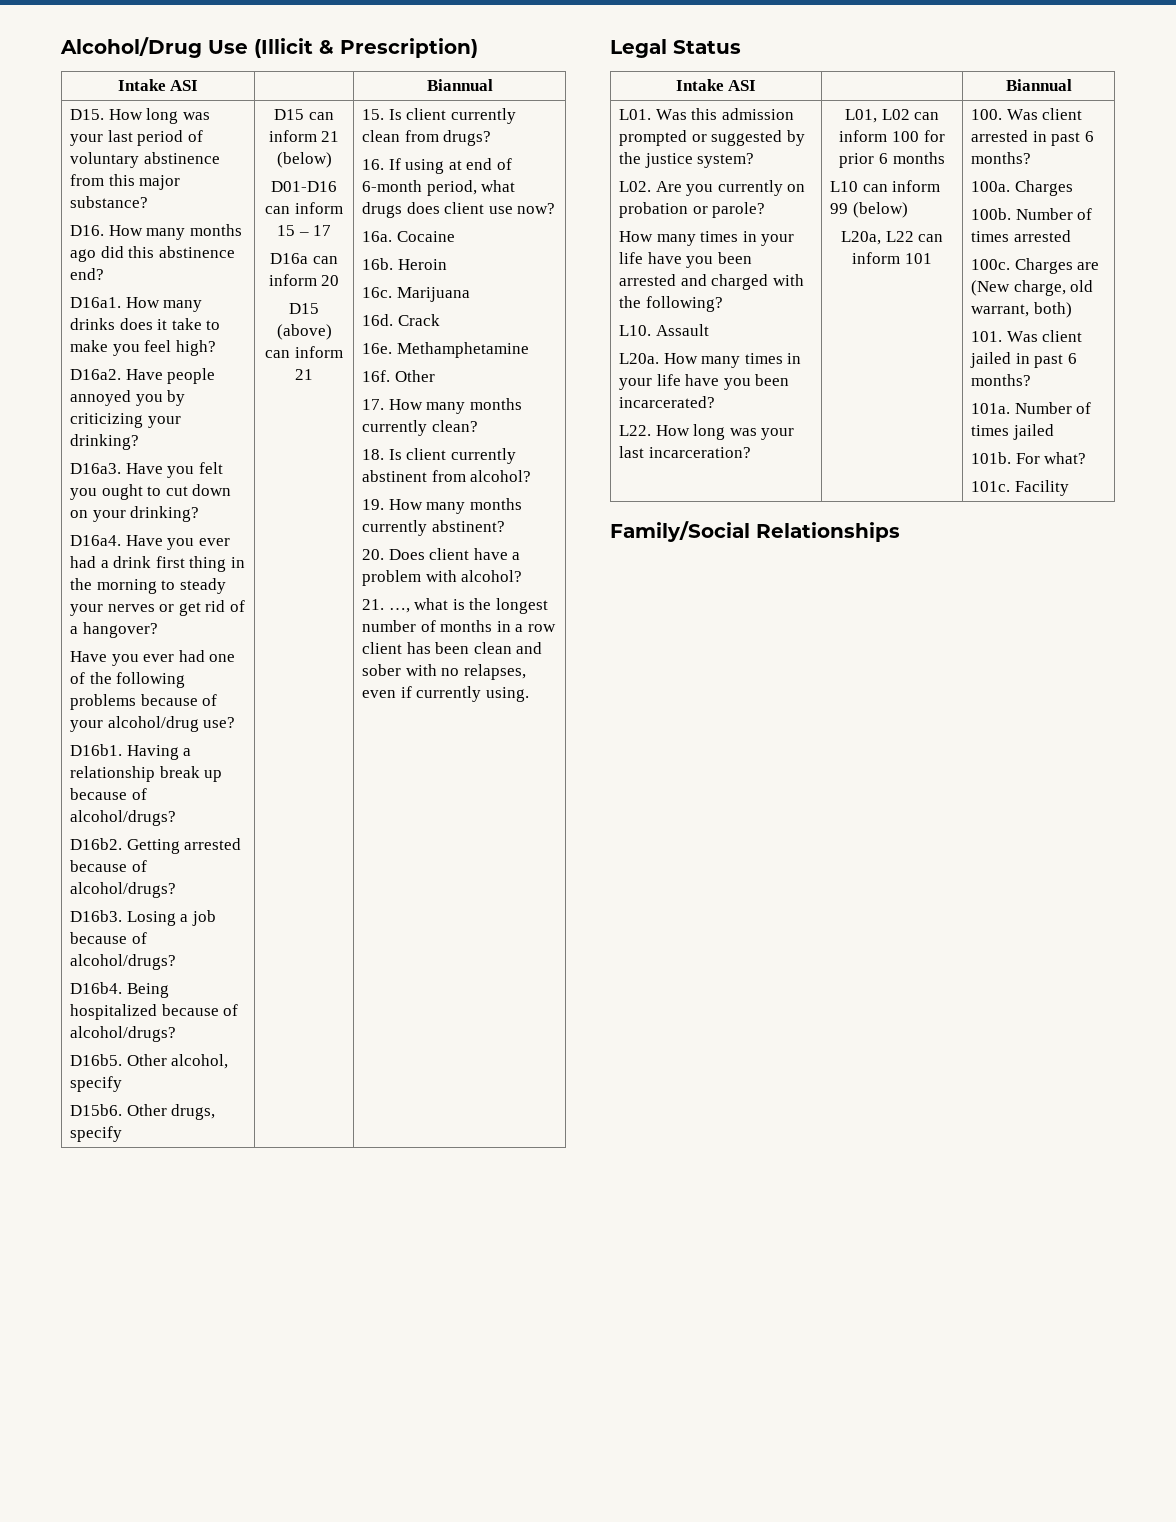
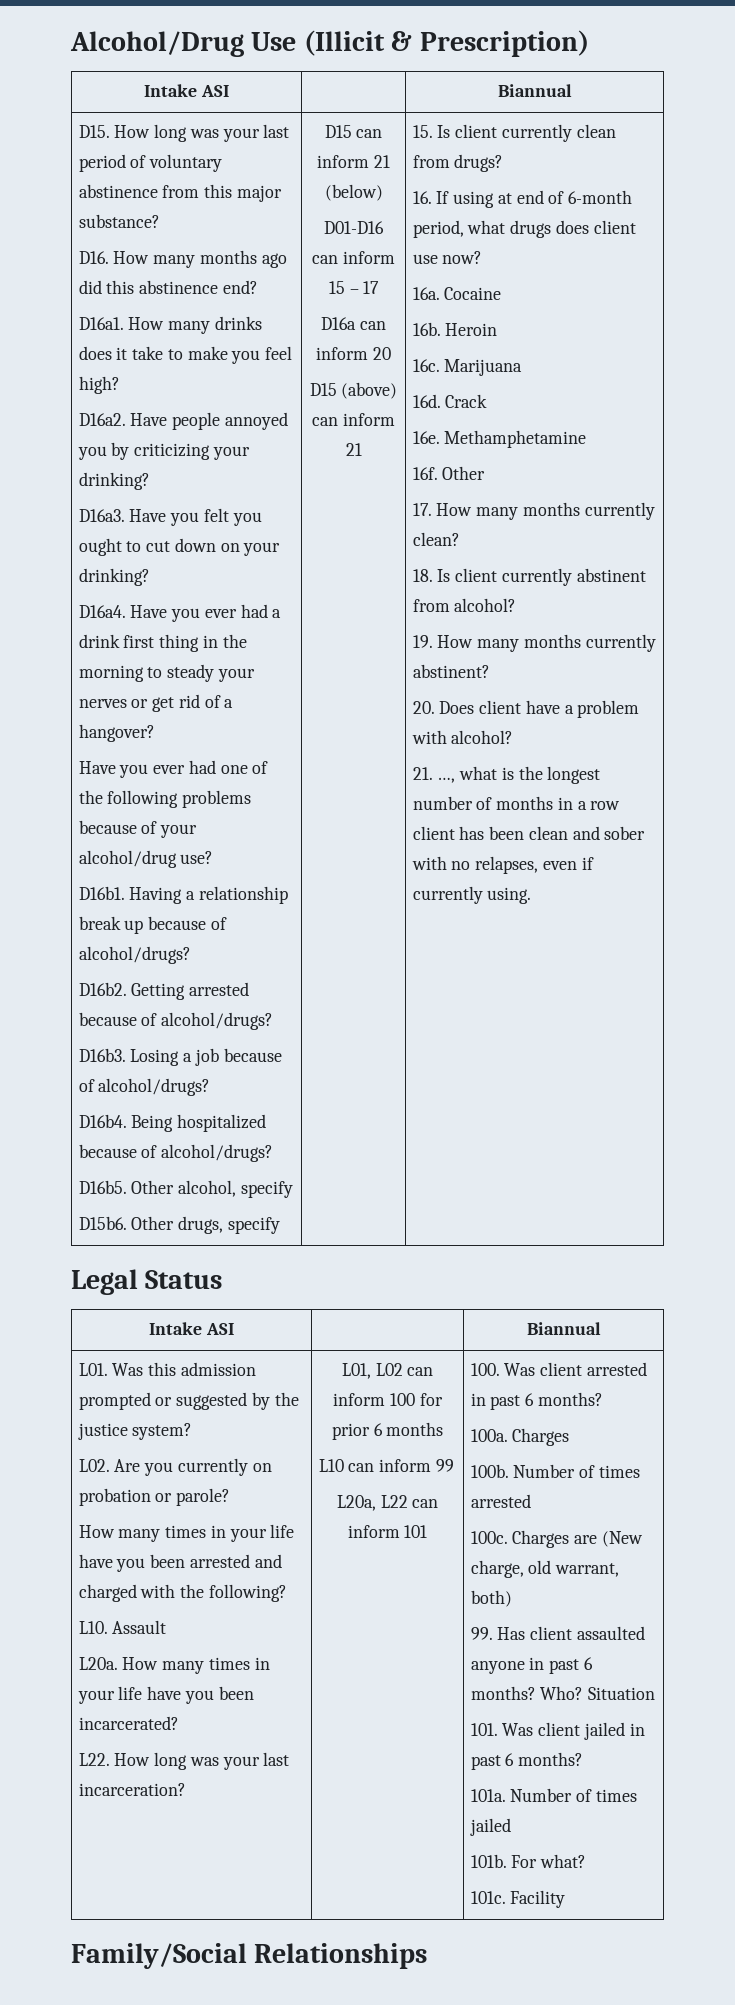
- L10 can inform 99 (below)
+ L10 can inform 99
+ 99. Has client assaulted anyone in past 6 months? Who? Situation

